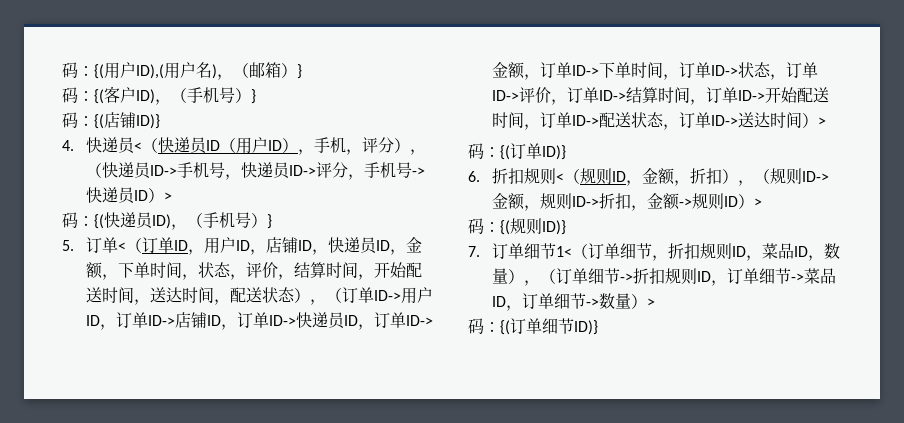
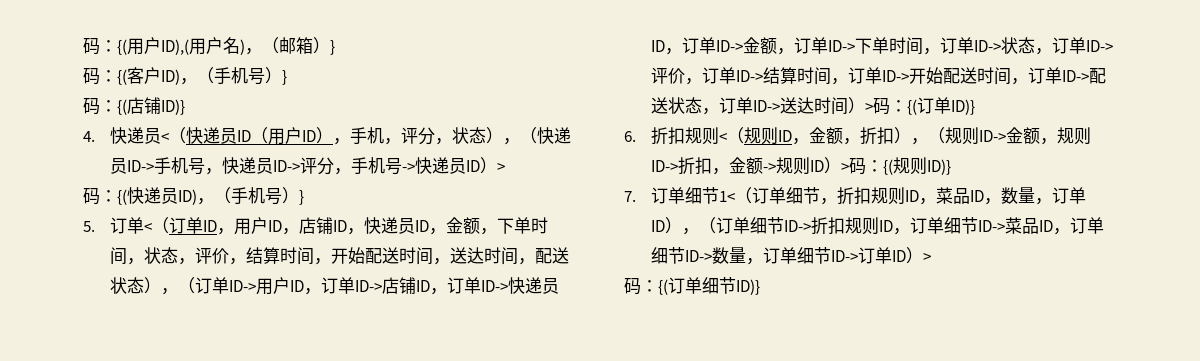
- 4.快递员<（快递员ID（用户ID），手机，评分），（快递员ID->手机号，快递员ID->评分，手机号->快递员ID）>
+ 4.快递员<（快递员ID（用户ID），手机，评分，状态），（快递员ID->手机号，快递员ID->评分，手机号->快递员ID）>
- 5.订单<（订单ID，用户ID，店铺ID，快递员ID，金额，下单时间，状态，评价，结算时间，开始配送时间，送达时间，配送状态），（订单ID->用户ID，订单ID->店铺ID，订单ID->快递员ID，订单ID->金额，订单ID->下单时间，订单ID->状态，订单ID->评价，订单ID->结算时间，订单ID->开始配送时间，订单ID->配送状态，订单ID->送达时间）>
- 码：
+ 5.订单<（订单ID，用户ID，店铺ID，快递员ID，金额，下单时间，状态，评价，结算时间，开始配送时间，送达时间，配送状态），（订单ID->用户ID，订单ID->店铺ID，订单ID->快递员ID，订单ID->金额，订单ID->下单时间，订单ID->状态，订单ID->评价，订单ID->结算时间，订单ID->开始配送时间，订单ID->配送状态，订单ID->送达时间）>码：
- 6.折扣规则<（规则ID，金额，折扣），（规则ID->金额，规则ID->折扣，金额->规则ID）>
- 码：{(规则ID)}
+ 6.折扣规则<（规则ID，金额，折扣），（规则ID->金额，规则ID->折扣，金额->规则ID）>码：{(规则ID)}
- 7.订单细节1<（订单细节，折扣规则ID，菜品ID，数量），（订单细节->折扣规则ID，订单细节->菜品ID，订单细节->数量）>
+ 7.订单细节1<（订单细节，折扣规则ID，菜品ID，数量，订单ID），（订单细节ID->折扣规则ID，订单细节ID->菜品ID，订单细节ID->数量，订单细节ID->订单ID）>

